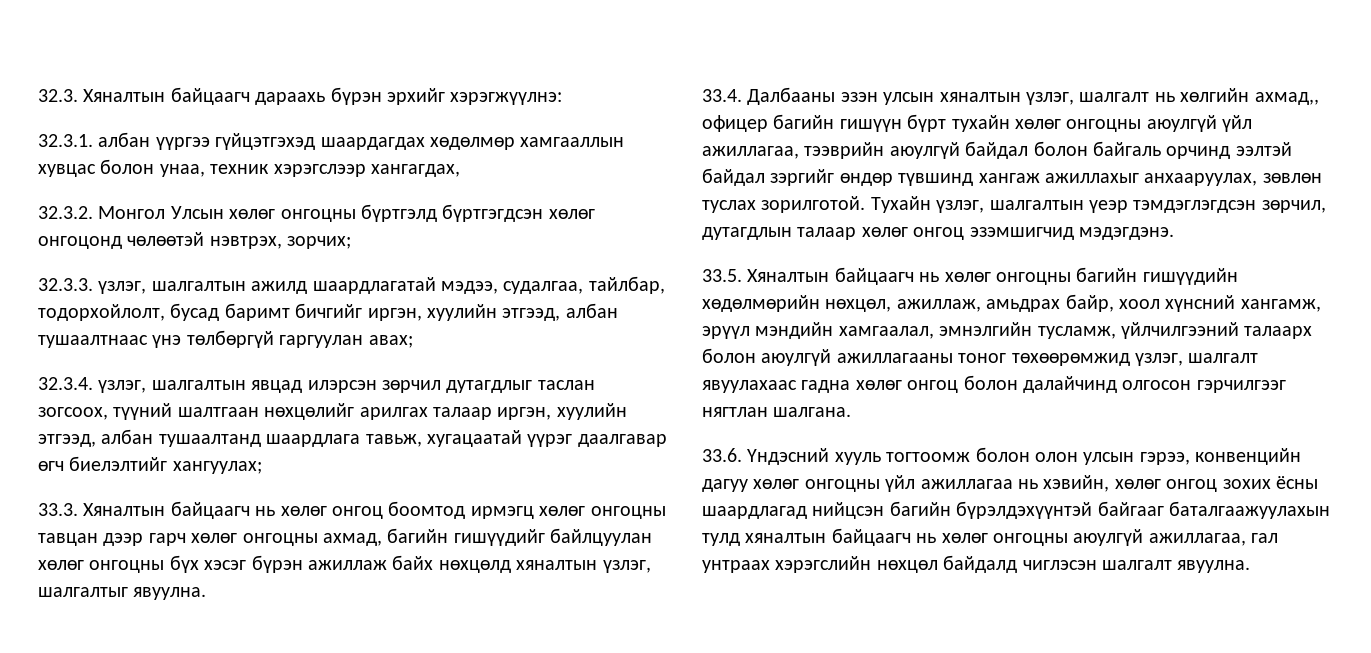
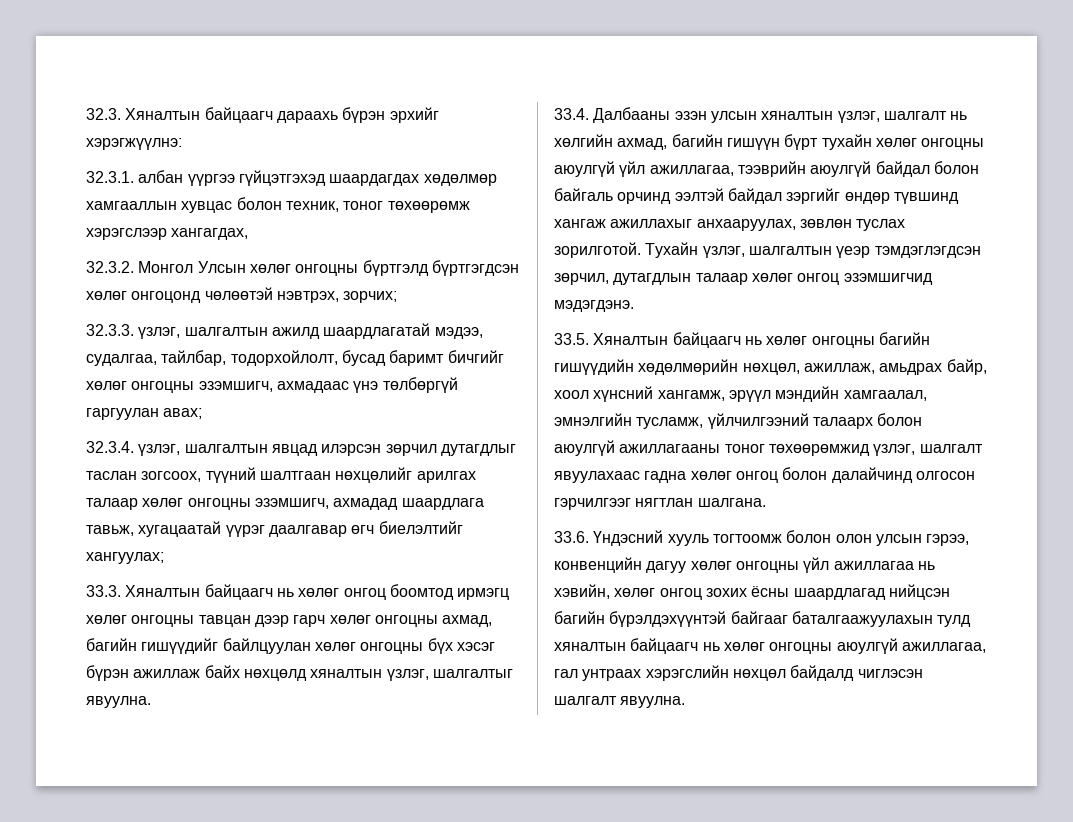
- 32.3.1. албан үүргээ гүйцэтгэхэд шаардагдах хөдөлмөр хамгааллын хувцас болон унаа, техник хэрэгслээр хангагдах,
+ 32.3.1. албан үүргээ гүйцэтгэхэд шаардагдах хөдөлмөр хамгааллын хувцас болон техник, тоног төхөөрөмж хэрэгслээр хангагдах,
- 32.3.3. үзлэг, шалгалтын ажилд шаардлагатай мэдээ, судалгаа, тайлбар, тодорхойлолт, бусад баримт бичгийг иргэн, хуулийн этгээд, албан тушаалтнаас үнэ төлбөргүй гаргуулан авах;
+ 32.3.3. үзлэг, шалгалтын ажилд шаардлагатай мэдээ, судалгаа, тайлбар, тодорхойлолт, бусад баримт бичгийг хөлөг онгоцны эзэмшигч, ахмадаас үнэ төлбөргүй гаргуулан авах;
- 32.3.4. үзлэг, шалгалтын явцад илэрсэн зөрчил дутагдлыг таслан зогсоох, түүний шалтгаан нөхцөлийг арилгах талаар иргэн, хуулийн этгээд, албан тушаалтанд шаардлага тавьж, хугацаатай үүрэг даалгавар өгч биелэлтийг хангуулах;
+ 32.3.4. үзлэг, шалгалтын явцад илэрсэн зөрчил дутагдлыг таслан зогсоох, түүний шалтгаан нөхцөлийг арилгах талаар хөлөг онгоцны эзэмшигч, ахмадад шаардлага тавьж, хугацаатай үүрэг даалгавар өгч биелэлтийг хангуулах;
- 33.4. Далбааны эзэн улсын хяналтын үзлэг, шалгалт нь хөлгийн ахмад,, офицер багийн гишүүн бүрт тухайн хөлөг онгоцны аюулгүй үйл ажиллагаа, тээврийн аюулгүй байдал болон байгаль орчинд ээлтэй байдал зэргийг өндөр түвшинд хангаж ажиллахыг анхааруулах, зөвлөн туслах зорилготой.
+ 33.4. Далбааны эзэн улсын хяналтын үзлэг, шалгалт нь хөлгийн ахмад, багийн гишүүн бүрт тухайн хөлөг онгоцны аюулгүй үйл ажиллагаа, тээврийн аюулгүй байдал болон байгаль орчинд ээлтэй байдал зэргийг өндөр түвшинд хангаж ажиллахыг анхааруулах, зөвлөн туслах зорилготой.

